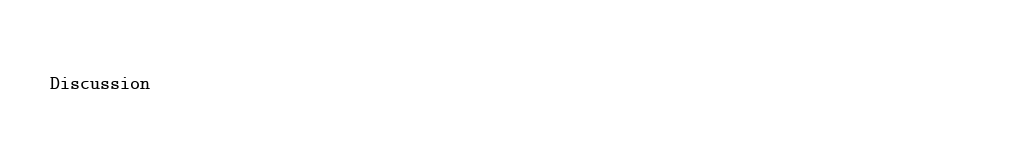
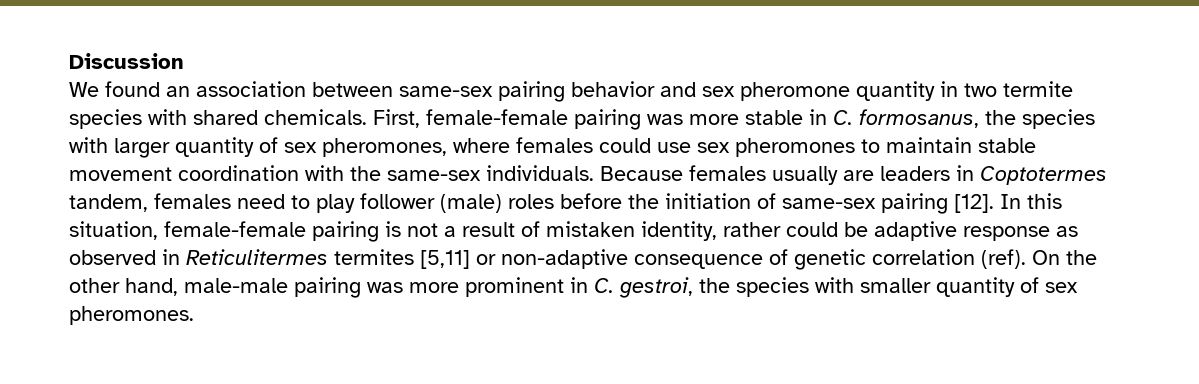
+ We found an association between same-sex pairing behavior and sex pheromone quantity in two termite species with shared chemicals. First, female-female pairing was more stable in C. formosanus, the species with larger quantity of sex pheromones, where females could use sex pheromones to maintain stable movement coordination with the same-sex individuals. Because females usually are leaders in Coptotermes tandem, females need to play follower (male) roles before the initiation of same-sex pairing [12]. In this situation, female-female pairing is not a result of mistaken identity, rather could be adaptive response as observed in Reticulitermes termites [5,11] or non-adaptive consequence of genetic correlation (ref). On the other hand, male-male pairing was more prominent in C. gestroi, the species with smaller quantity of sex pheromones.

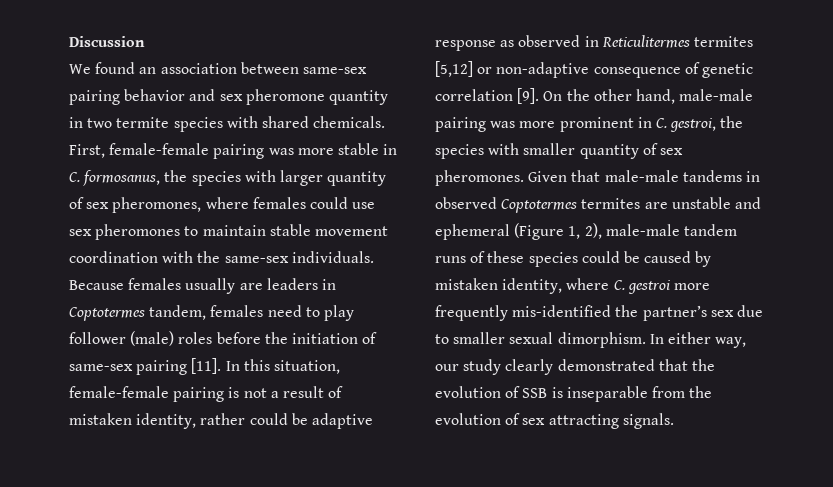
- Because females usually are leaders in Coptotermes tandem, females need to play follower (male) roles before the initiation of same-sex pairing [12].
+ Because females usually are leaders in Coptotermes tandem, females need to play follower (male) roles before the initiation of same-sex pairing [11].
- In this situation, female-female pairing is not a result of mistaken identity, rather could be adaptive response as observed in Reticulitermes termites [5,11] or non-adaptive consequence of genetic correlation (ref).
+ In this situation, female-female pairing is not a result of mistaken identity, rather could be adaptive response as observed in Reticulitermes termites [5,12] or non-adaptive consequence of genetic correlation [9].
+ Given that male-male tandems in observed Coptotermes termites are unstable and ephemeral (Figure 1, 2), male-male tandem runs of these species could be caused by mistaken identity, where C. gestroi more frequently mis-identified the partner’s sex due to smaller sexual dimorphism. In either way, our study clearly demonstrated that the evolution of SSB is inseparable from the evolution of sex attracting signals.

